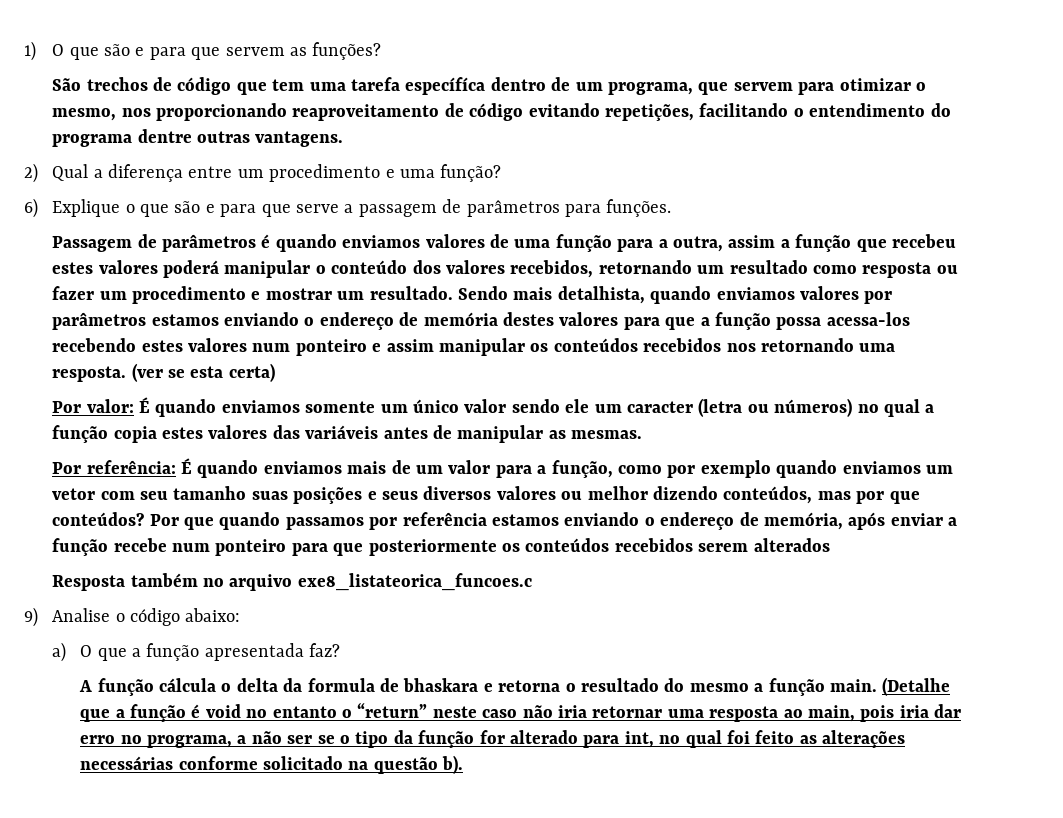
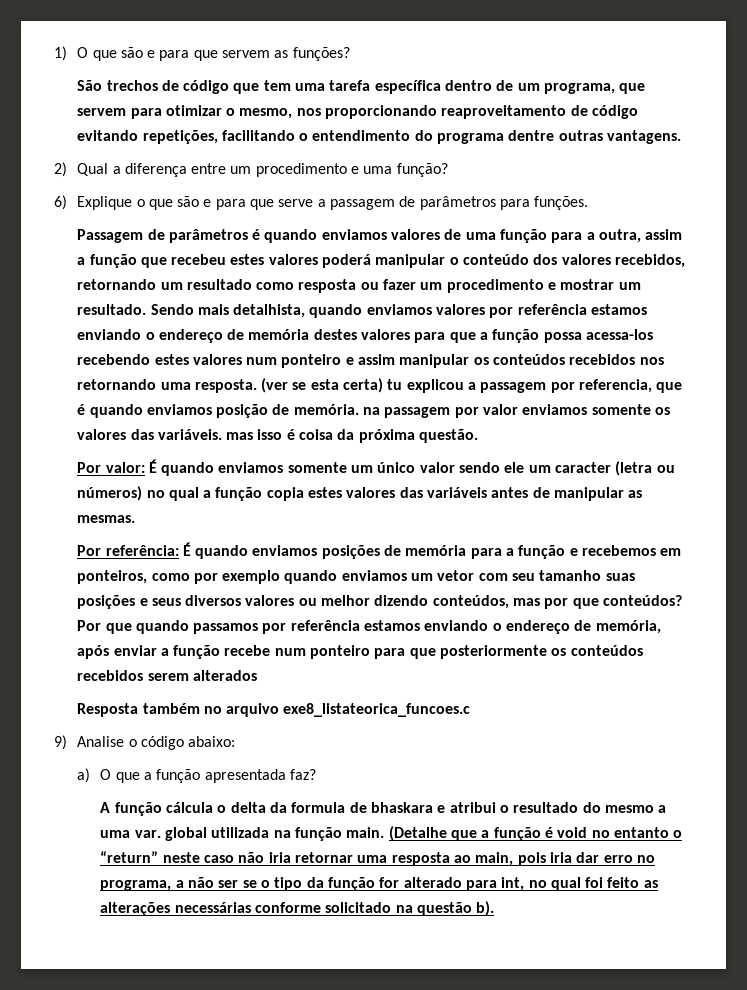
- São trechos de código que tem uma tarefa específíca dentro de um programa, que servem para otimizar o mesmo, nos proporcionando reaproveitamento de código evitando repetições, facilitando o entendimento do programa dentre outras vantagens.
+ São trechos de código que tem uma tarefa específica dentro de um programa, que servem para otimizar o mesmo, nos proporcionando reaproveitamento de código evitando repetições, facilitando o entendimento do programa dentre outras vantagens.
- Sendo mais detalhista, quando enviamos valores por parâmetros estamos enviando o endereço de memória destes valores para que a função possa acessa-los recebendo estes valores num ponteiro e assim manipular os conteúdos recebidos nos retornando uma resposta.
+ Sendo mais detalhista, quando enviamos valores por referência estamos enviando o endereço de memória destes valores para que a função possa acessa-los recebendo estes valores num ponteiro e assim manipular os conteúdos recebidos nos retornando uma resposta.
- (ver se esta certa)
+ (ver se esta certa) tu explicou a passagem por referencia, que é quando enviamos posição de memória. na passagem por valor enviamos somente os valores das variáveis. mas isso é coisa da próxima questão.
- Por referência: É quando enviamos mais de um valor para a função, como por exemplo quando enviamos um vetor com seu tamanho suas posições e seus diversos valores ou melhor dizendo conteúdos, mas por que conteúdos?
+ Por referência: É quando enviamos posições de memória para a função e recebemos em ponteiros, como por exemplo quando enviamos um vetor com seu tamanho suas posições e seus diversos valores ou melhor dizendo conteúdos, mas por que conteúdos?
- A função cálcula o delta da formula de bhaskara e retorna o resultado do mesmo a função main.
+ A função cálcula o delta da formula de bhaskara e atribui o resultado do mesmo a uma var. global utilizada na função main.

